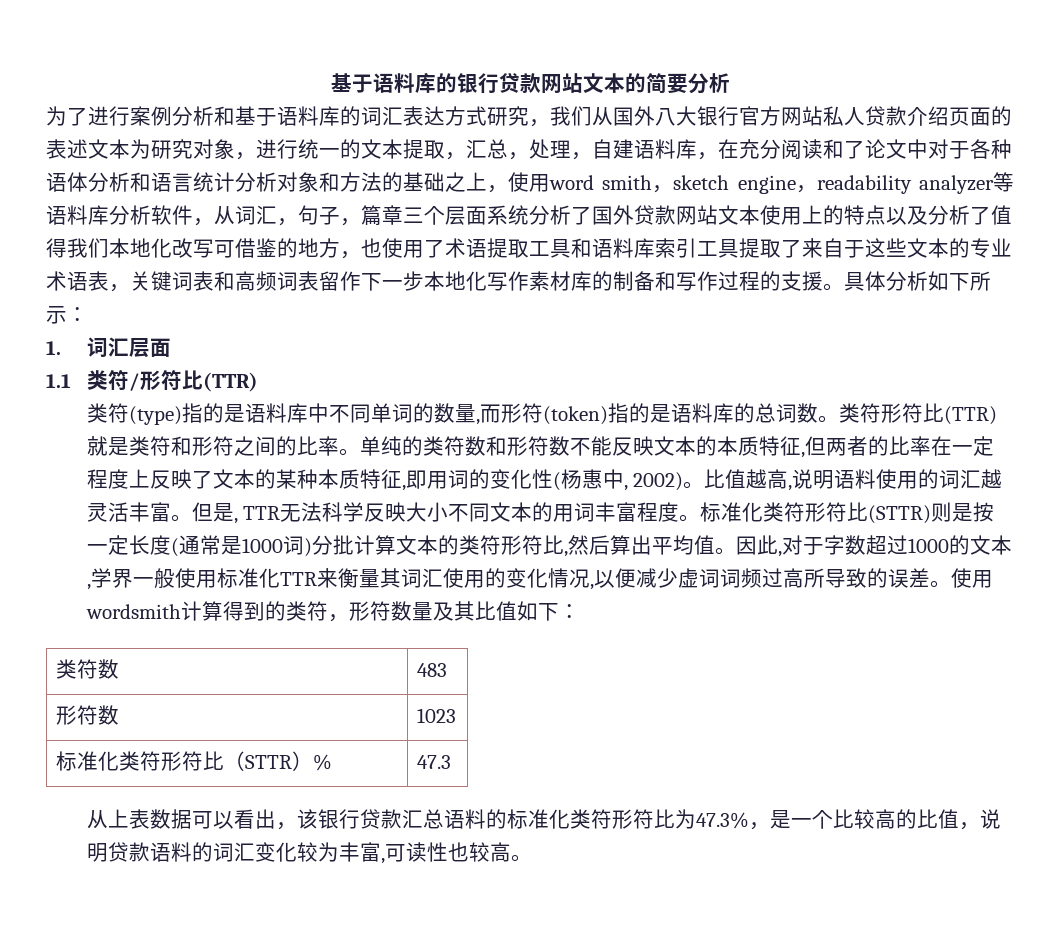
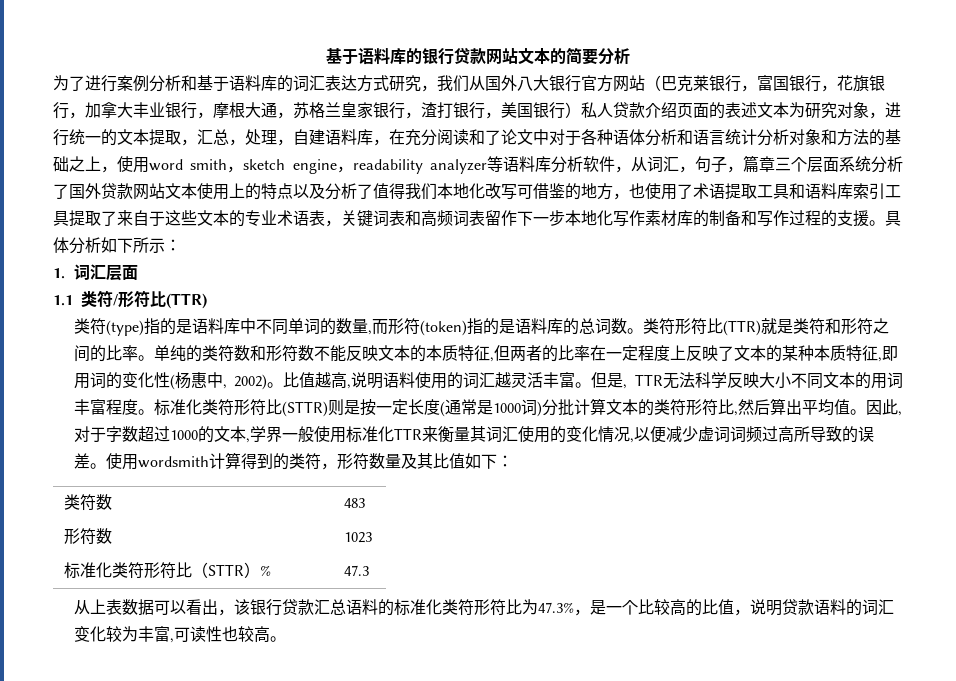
- 为了进行案例分析和基于语料库的词汇表达方式研究，我们从国外八大银行官方网站私人贷款介绍页面的表述文本为研究对象，进行统一的文本提取，汇总，处理，自建语料库，在充分阅读和了论文中对于各种语体分析和语言统计分析对象和方法的基础之上，使用word smith，sketch engine，readability analyzer等语料库分析软件，从词汇，句子，篇章三个层面系统分析了国外贷款网站文本使用上的特点以及分析了值得我们本地化改写可借鉴的地方，也使用了术语提取工具和语料库索引工具提取了来自于这些文本的专业术语表，关键词表和高频词表留作下一步本地化写作素材库的制备和写作过程的支援。
+ 为了进行案例分析和基于语料库的词汇表达方式研究，我们从国外八大银行官方网站（巴克莱银行，富国银行，花旗银行，加拿大丰业银行，摩根大通，苏格兰皇家银行，渣打银行，美国银行）私人贷款介绍页面的表述文本为研究对象，进行统一的文本提取，汇总，处理，自建语料库，在充分阅读和了论文中对于各种语体分析和语言统计分析对象和方法的基础之上，使用word smith，sketch engine，readability analyzer等语料库分析软件，从词汇，句子，篇章三个层面系统分析了国外贷款网站文本使用上的特点以及分析了值得我们本地化改写可借鉴的地方，也使用了术语提取工具和语料库索引工具提取了来自于这些文本的专业术语表，关键词表和高频词表留作下一步本地化写作素材库的制备和写作过程的支援。

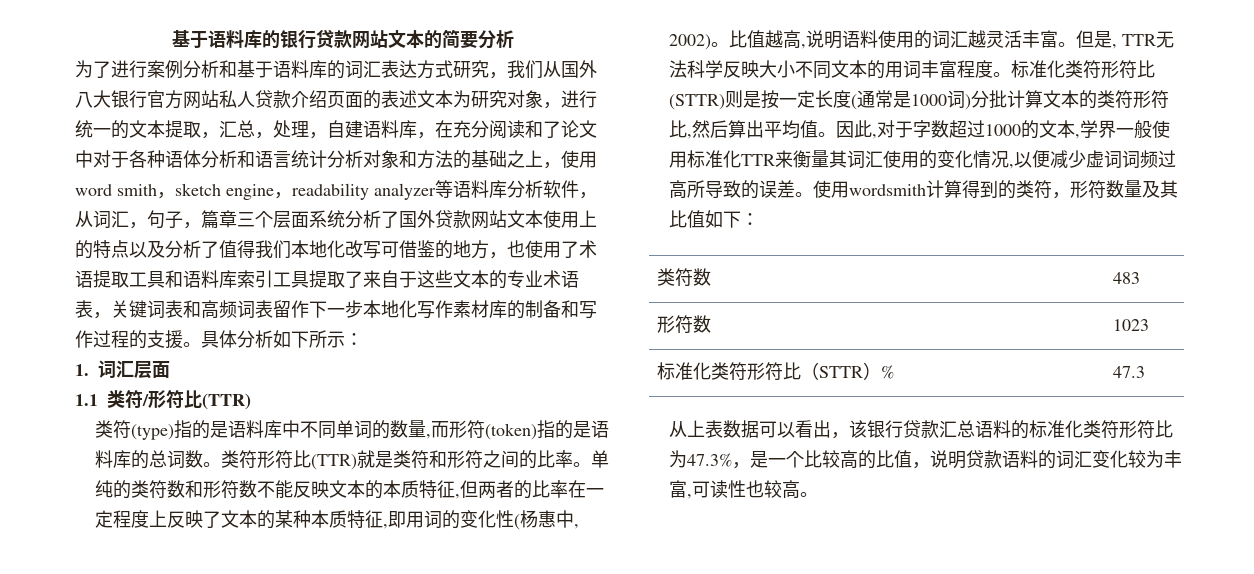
- 为了进行案例分析和基于语料库的词汇表达方式研究，我们从国外八大银行官方网站（巴克莱银行，富国银行，花旗银行，加拿大丰业银行，摩根大通，苏格兰皇家银行，渣打银行，美国银行）私人贷款介绍页面的表述文本为研究对象，进行统一的文本提取，汇总，处理，自建语料库，在充分阅读和了论文中对于各种语体分析和语言统计分析对象和方法的基础之上，使用word smith，sketch engine，readability analyzer等语料库分析软件，从词汇，句子，篇章三个层面系统分析了国外贷款网站文本使用上的特点以及分析了值得我们本地化改写可借鉴的地方，也使用了术语提取工具和语料库索引工具提取了来自于这些文本的专业术语表，关键词表和高频词表留作下一步本地化写作素材库的制备和写作过程的支援。
+ 为了进行案例分析和基于语料库的词汇表达方式研究，我们从国外八大银行官方网站私人贷款介绍页面的表述文本为研究对象，进行统一的文本提取，汇总，处理，自建语料库，在充分阅读和了论文中对于各种语体分析和语言统计分析对象和方法的基础之上，使用word smith，sketch engine，readability analyzer等语料库分析软件，从词汇，句子，篇章三个层面系统分析了国外贷款网站文本使用上的特点以及分析了值得我们本地化改写可借鉴的地方，也使用了术语提取工具和语料库索引工具提取了来自于这些文本的专业术语表，关键词表和高频词表留作下一步本地化写作素材库的制备和写作过程的支援。

